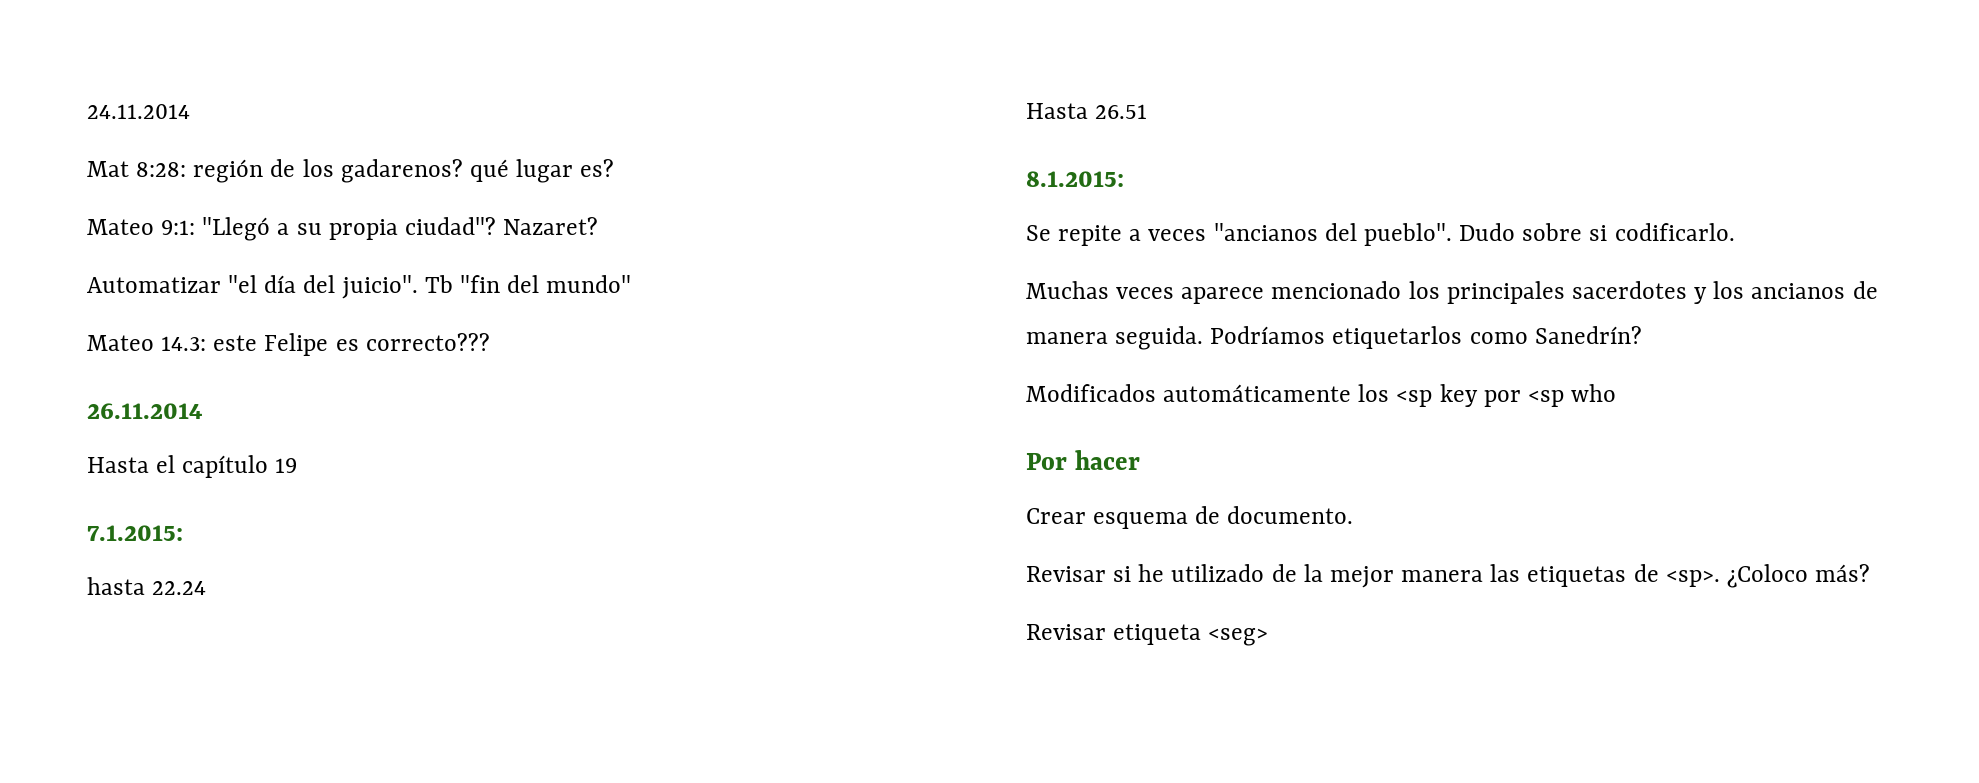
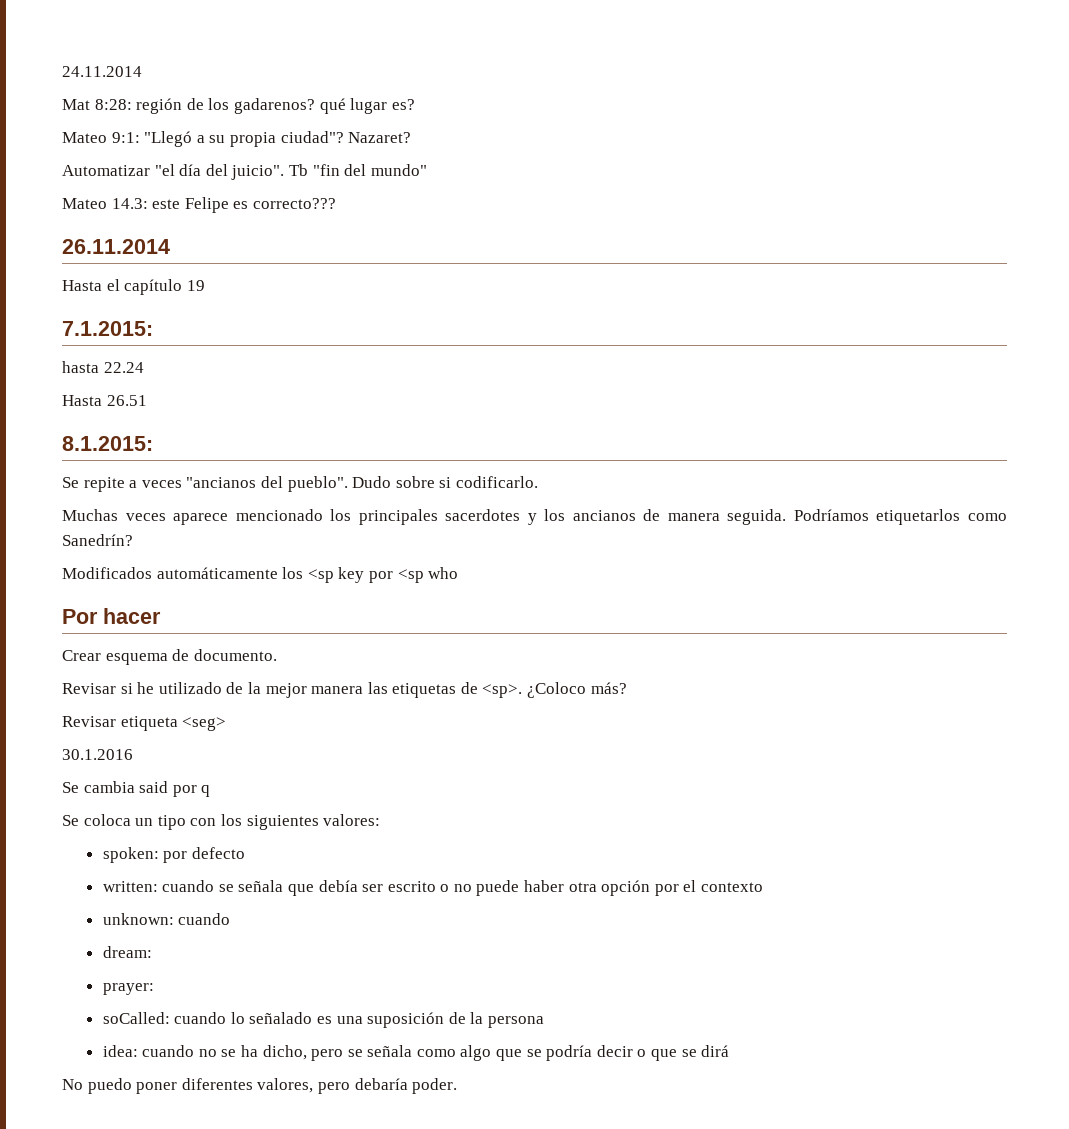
+ 30.1.2016
+ Se cambia said por q
+ Se coloca un tipo con los siguientes valores:
+ spoken: por defecto
+ written: cuando se señala que debía ser escrito o no puede haber otra opción por el contexto
+ unknown: cuando
+ dream:
+ prayer:
+ soCalled: cuando lo señalado es una suposición de la persona
+ idea: cuando no se ha dicho, pero se señala como algo que se podría decir o que se dirá
+ No puedo poner diferentes valores, pero debaría poder.

